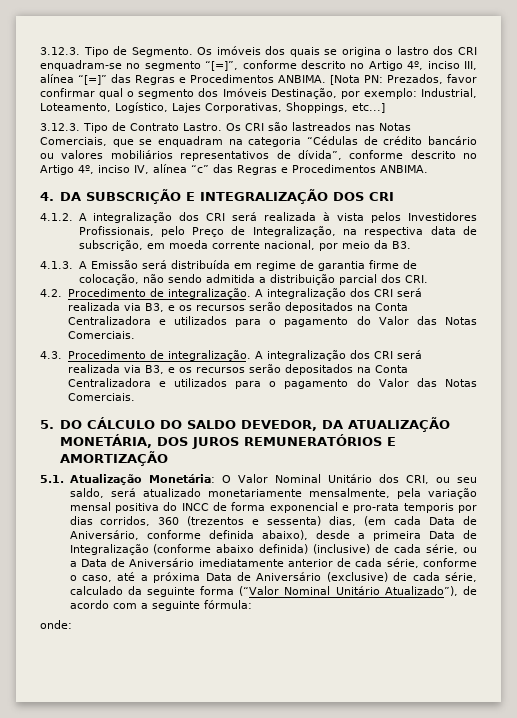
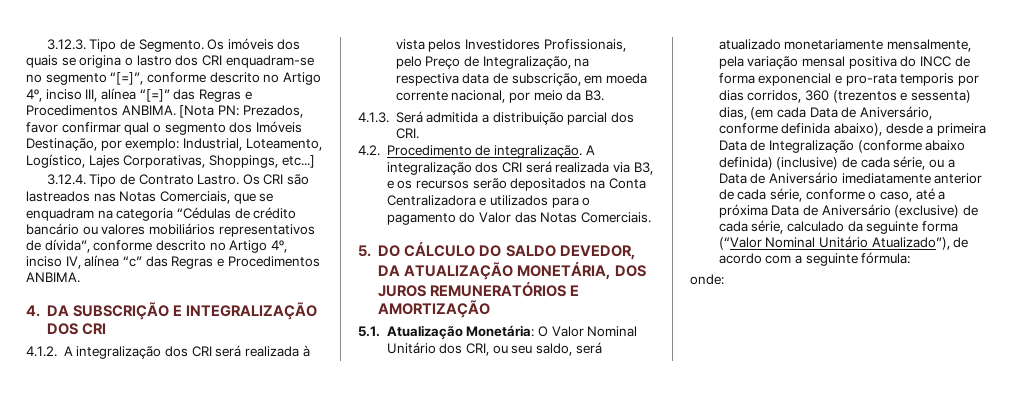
- 3.12.3. Tipo de Contrato Lastro.
+ 3.12.4. Tipo de Contrato Lastro.
- 4.1.3. A Emissão será distribuída em regime de garantia firme de colocação, não sendo admitida a distribuição parcial dos CRI.
+ 4.1.3. Será admitida a distribuição parcial dos CRI.
- 4.3. Procedimento de integralização. A integralização dos CRI será realizada via B3, e os recursos serão depositados na Conta Centralizadora e utilizados para o pagamento do Valor das Notas Comerciais.

